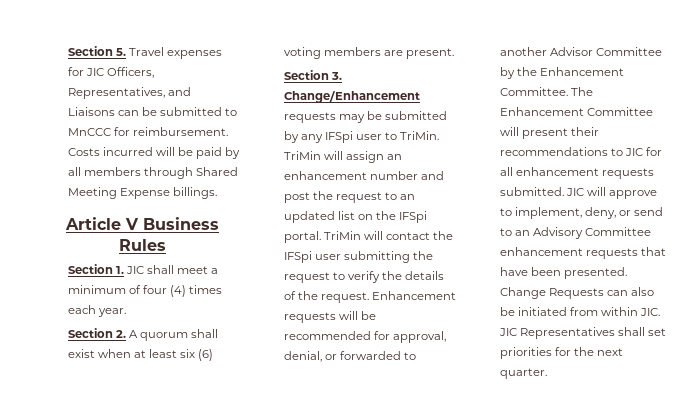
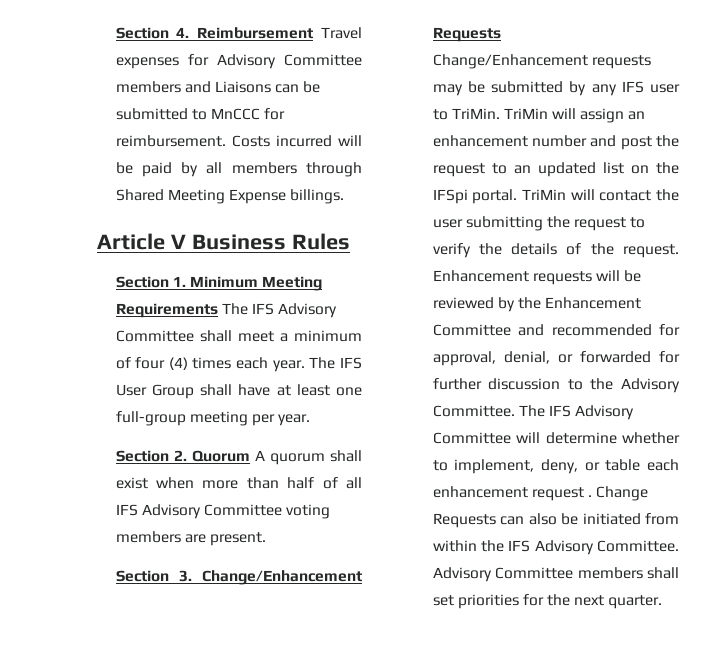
- Section 5. Travel expenses for JIC Officers, Representatives, and Liaisons can be submitted to MnCCC for reimbursement.
+ Section 4. Reimbursement Travel expenses for Advisory Committee members and Liaisons can be submitted to MnCCC for reimbursement.
- Section 1. JIC shall meet a minimum of four (4) times each year.
+ Section 1. Minimum Meeting Requirements The IFS Advisory Committee shall meet a minimum of four (4) times each year. The IFS User Group shall have at least one full-group meeting per year.
- Section 2. A quorum shall exist when at least six (6) voting members are present.
+ Section 2. Quorum A quorum shall exist when more than half of all IFS Advisory Committee voting members are present.
- Section 3. Change/Enhancement requests may be submitted by any IFSpi user to TriMin.
+ Section 3. Change/Enhancement Requests
+ Change/Enhancement requests may be submitted by any IFS user to TriMin.
- TriMin will contact the IFSpi user submitting the request to verify the details of the request.
+ TriMin will contact the user submitting the request to verify the details of the request.
- Enhancement requests will be recommended for approval, denial, or forwarded to another Advisor Committee by the Enhancement Committee. The Enhancement Committee will present their recommendations to JIC for all enhancement requests submitted. JIC will approve to implement, deny, or send to an Advisory Committee enhancement requests that have been presented.
+ Enhancement requests will be reviewed by the Enhancement Committee and recommended for approval, denial, or forwarded for further discussion to the Advisory Committee. The IFS Advisory Committee will determine whether to implement, deny, or table each enhancement request .
- Change Requests can also be initiated from within JIC. JIC Representatives shall set priorities for the next quarter.
+ Change Requests can also be initiated from within the IFS Advisory Committee. Advisory Committee members shall set priorities for the next quarter.

